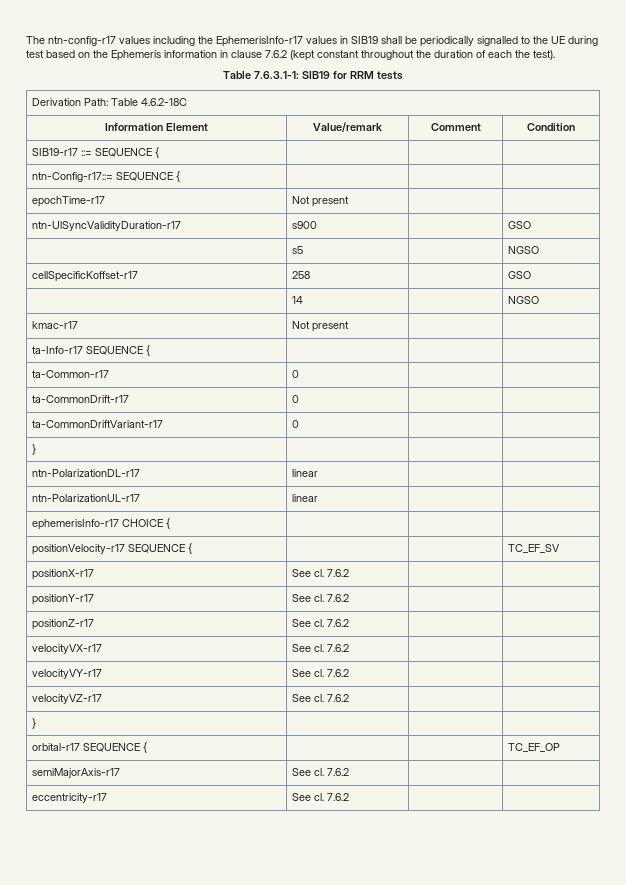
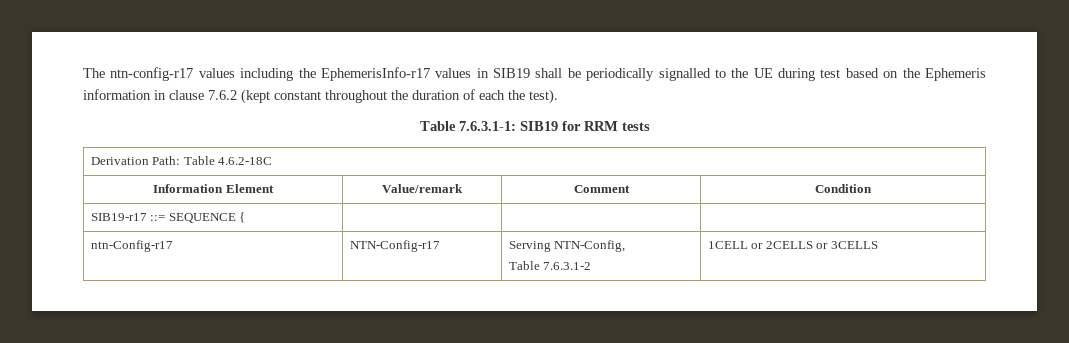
- ntn-Config-r17::= SEQUENCE { | | |
- epochTime-r17 | Not present | |
- ntn-UlSyncValidityDuration-r17 | s900 | | GSO
- | s5 | | NGSO
- cellSpecificKoffset-r17 | 258 | | GSO
- | 14 | | NGSO
- kmac-r17 | Not present | |
- ta-Info-r17 SEQUENCE { | | |
- ta-Common-r17 | 0 | |
- ta-CommonDrift-r17 | 0 | |
- ta-CommonDriftVariant-r17 | 0 | |
- } | | |
- ntn-PolarizationDL-r17 | linear | |
- ntn-PolarizationUL-r17 | linear | |
- ephemerisInfo-r17 CHOICE { | | |
- positionVelocity-r17 SEQUENCE { | | | TC_EF_SV
- positionX-r17 | See cl. 7.6.2 | |
- positionY-r17 | See cl. 7.6.2 | |
- positionZ-r17 | See cl. 7.6.2 | |
- velocityVX-r17 | See cl. 7.6.2 | |
- velocityVY-r17 | See cl. 7.6.2 | |
- velocityVZ-r17 | See cl. 7.6.2 | |
- } | | |
- orbital-r17 SEQUENCE { | | | TC_EF_OP
- semiMajorAxis-r17 | See cl. 7.6.2 | |
- eccentricity-r17 | See cl. 7.6.2 | |
+ ntn-Config-r17 | NTN-Config-r17 | Serving NTN-Config,
+ Table 7.6.3.1-2 | 1CELL or 2CELLS or 3CELLS

